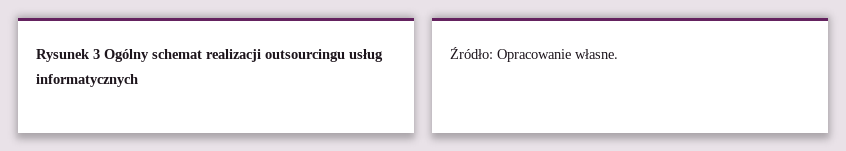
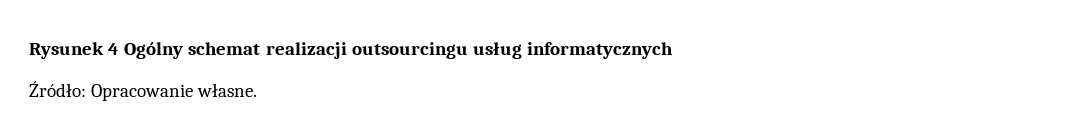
- Rysunek 3 Ogólny schemat realizacji outsourcingu usług informatycznych
+ Rysunek 4 Ogólny schemat realizacji outsourcingu usług informatycznych

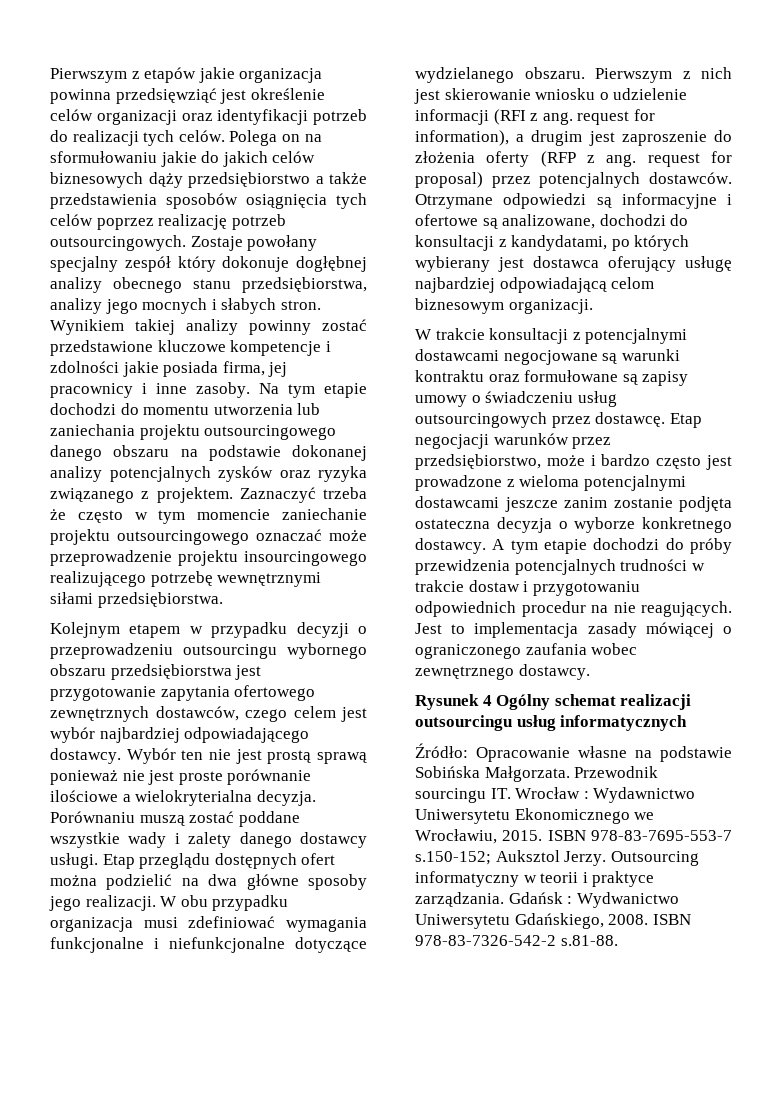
+ Pierwszym z etapów jakie organizacja powinna przedsięwziąć jest określenie celów organizacji oraz identyfikacji potrzeb do realizacji tych celów. Polega on na sformułowaniu jakie do jakich celów biznesowych dąży przedsiębiorstwo a także przedstawienia sposobów osiągnięcia tych celów poprzez realizację potrzeb outsourcingowych. Zostaje powołany specjalny zespół który dokonuje dogłębnej analizy obecnego stanu przedsiębiorstwa, analizy jego mocnych i słabych stron. Wynikiem takiej analizy powinny zostać przedstawione kluczowe kompetencje i zdolności jakie posiada firma, jej pracownicy i inne zasoby. Na tym etapie dochodzi do momentu utworzenia lub zaniechania projektu outsourcingowego danego obszaru na podstawie dokonanej analizy potencjalnych zysków oraz ryzyka związanego z projektem. Zaznaczyć trzeba że często w tym momencie zaniechanie projektu outsourcingowego oznaczać może przeprowadzenie projektu insourcingowego realizującego potrzebę wewnętrznymi siłami przedsiębiorstwa.
+ Kolejnym etapem w przypadku decyzji o przeprowadzeniu outsourcingu wybornego obszaru przedsiębiorstwa jest przygotowanie zapytania ofertowego zewnętrznych dostawców, czego celem jest wybór najbardziej odpowiadającego dostawcy. Wybór ten nie jest prostą sprawą ponieważ nie jest proste porównanie ilościowe a wielokryterialna decyzja. Porównaniu muszą zostać poddane wszystkie wady i zalety danego dostawcy usługi. Etap przeglądu dostępnych ofert można podzielić na dwa główne sposoby jego realizacji. W obu przypadku organizacja musi zdefiniować wymagania funkcjonalne i niefunkcjonalne dotyczące wydzielanego obszaru. Pierwszym z nich jest skierowanie wniosku o udzielenie informacji (RFI z ang. request for information), a drugim jest zaproszenie do złożenia oferty (RFP z ang. request for proposal) przez potencjalnych dostawców. Otrzymane odpowiedzi są informacyjne i ofertowe są analizowane, dochodzi do konsultacji z kandydatami, po których wybierany jest dostawca oferujący usługę najbardziej odpowiadającą celom biznesowym organizacji.
+ W trakcie konsultacji z potencjalnymi dostawcami negocjowane są warunki kontraktu oraz formułowane są zapisy umowy o świadczeniu usług outsourcingowych przez dostawcę. Etap negocjacji warunków przez przedsiębiorstwo, może i bardzo często jest prowadzone z wieloma potencjalnymi dostawcami jeszcze zanim zostanie podjęta ostateczna decyzja o wyborze konkretnego dostawcy. A tym etapie dochodzi do próby przewidzenia potencjalnych trudności w trakcie dostaw i przygotowaniu odpowiednich procedur na nie reagujących. Jest to implementacja zasady mówiącej o ograniczonego zaufania wobec zewnętrznego dostawcy.
- Źródło: Opracowanie własne.
+ Źródło: Opracowanie własne na podstawie Sobińska Małgorzata. Przewodnik sourcingu IT. Wrocław : Wydawnictwo Uniwersytetu Ekonomicznego we Wrocławiu, 2015. ISBN 978-83-7695-553-7 s.150-152; Auksztol Jerzy. Outsourcing informatyczny w teorii i praktyce zarządzania. Gdańsk : Wydwanictwo Uniwersytetu Gdańskiego, 2008. ISBN 978-83-7326-542-2 s.81-88.

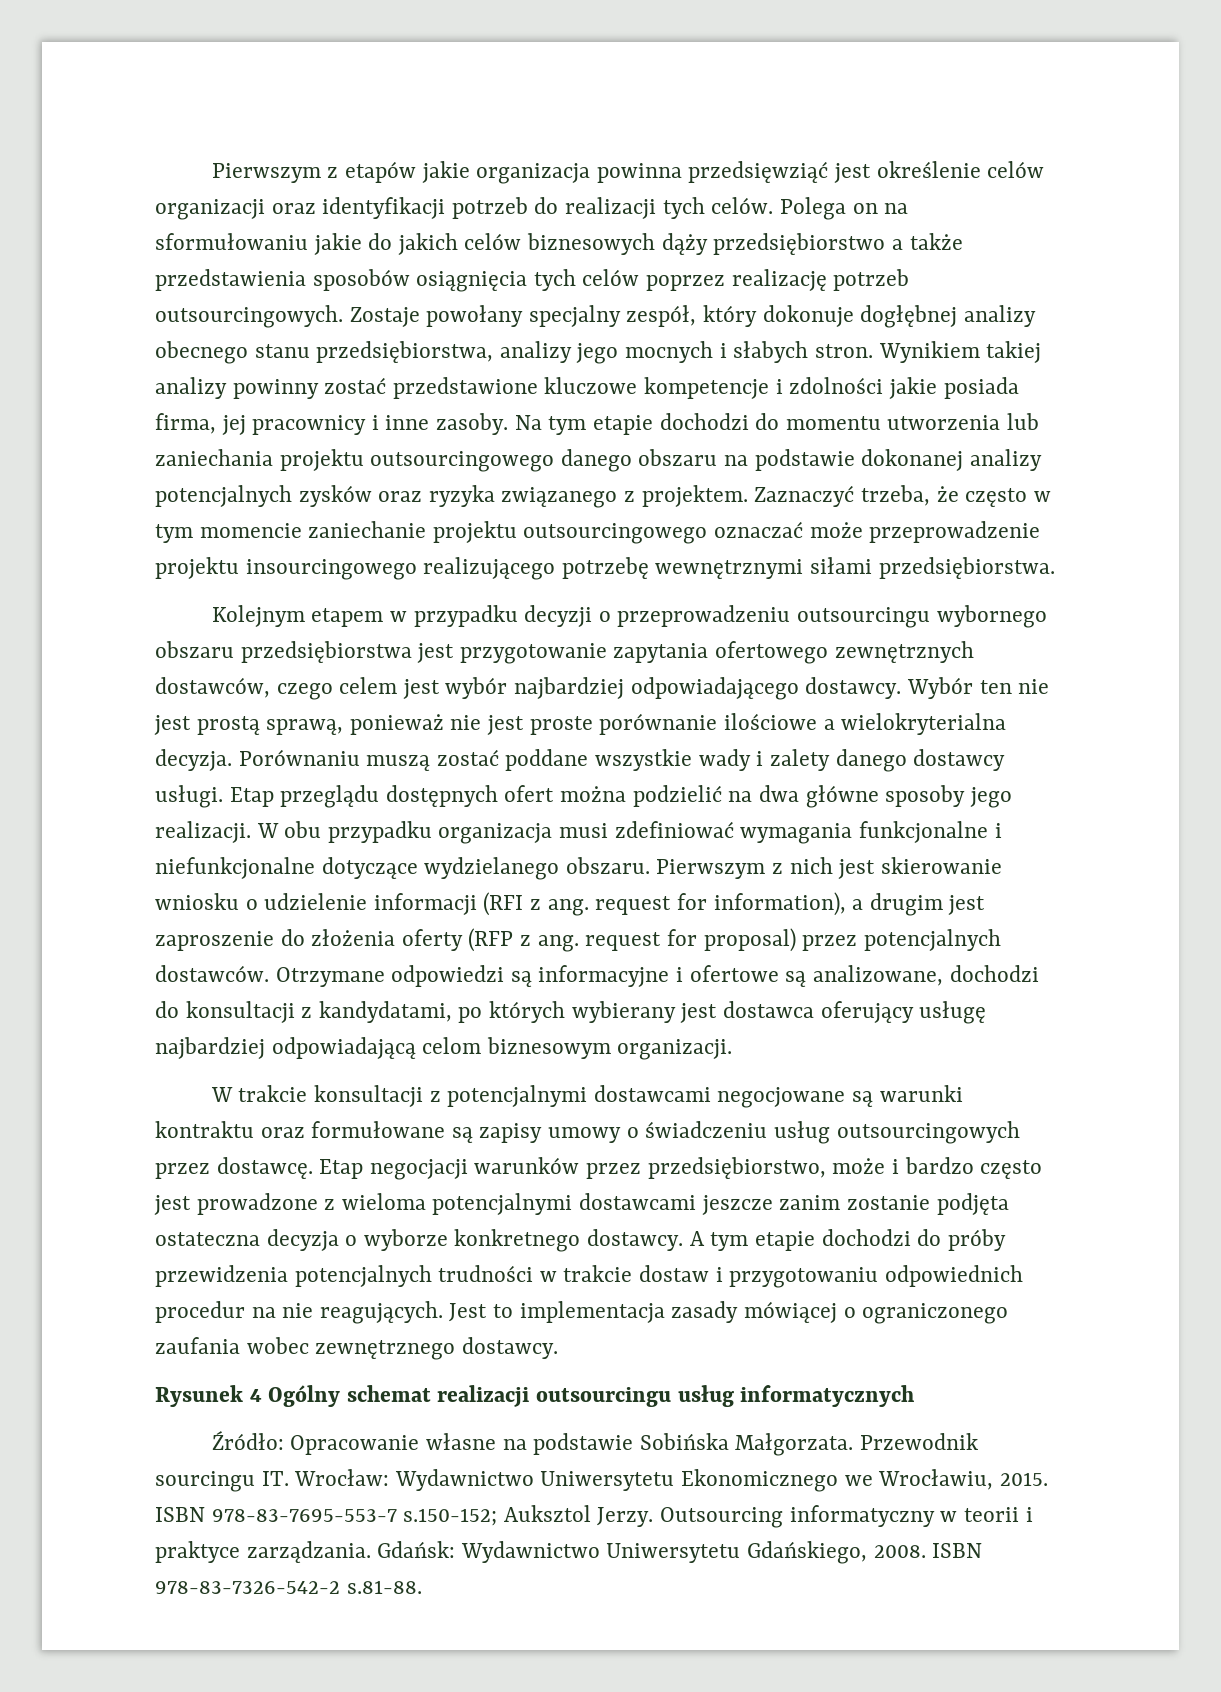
- Zostaje powołany specjalny zespół który dokonuje dogłębnej analizy obecnego stanu przedsiębiorstwa, analizy jego mocnych i słabych stron.
+ Zostaje powołany specjalny zespół, który dokonuje dogłębnej analizy obecnego stanu przedsiębiorstwa, analizy jego mocnych i słabych stron.
- Zaznaczyć trzeba że często w tym momencie zaniechanie projektu outsourcingowego oznaczać może przeprowadzenie projektu insourcingowego realizującego potrzebę wewnętrznymi siłami przedsiębiorstwa.
+ Zaznaczyć trzeba, że często w tym momencie zaniechanie projektu outsourcingowego oznaczać może przeprowadzenie projektu insourcingowego realizującego potrzebę wewnętrznymi siłami przedsiębiorstwa.
- Wybór ten nie jest prostą sprawą ponieważ nie jest proste porównanie ilościowe a wielokryterialna decyzja.
+ Wybór ten nie jest prostą sprawą, ponieważ nie jest proste porównanie ilościowe a wielokryterialna decyzja.
- Przewodnik sourcingu IT. Wrocław : Wydawnictwo Uniwersytetu Ekonomicznego we Wrocławiu, 2015.
+ Przewodnik sourcingu IT. Wrocław: Wydawnictwo Uniwersytetu Ekonomicznego we Wrocławiu, 2015.
- Gdańsk : Wydwanictwo Uniwersytetu Gdańskiego, 2008.
+ Gdańsk: Wydawnictwo Uniwersytetu Gdańskiego, 2008.

